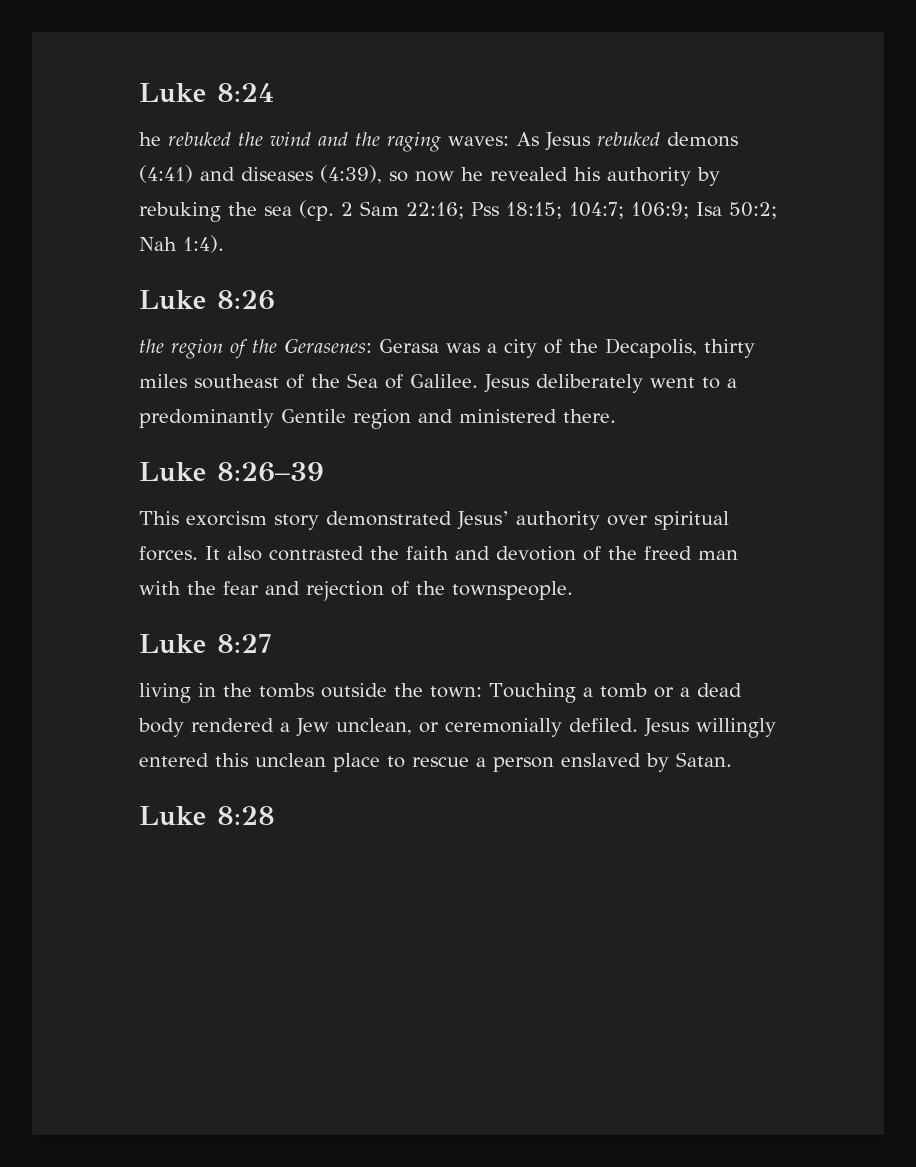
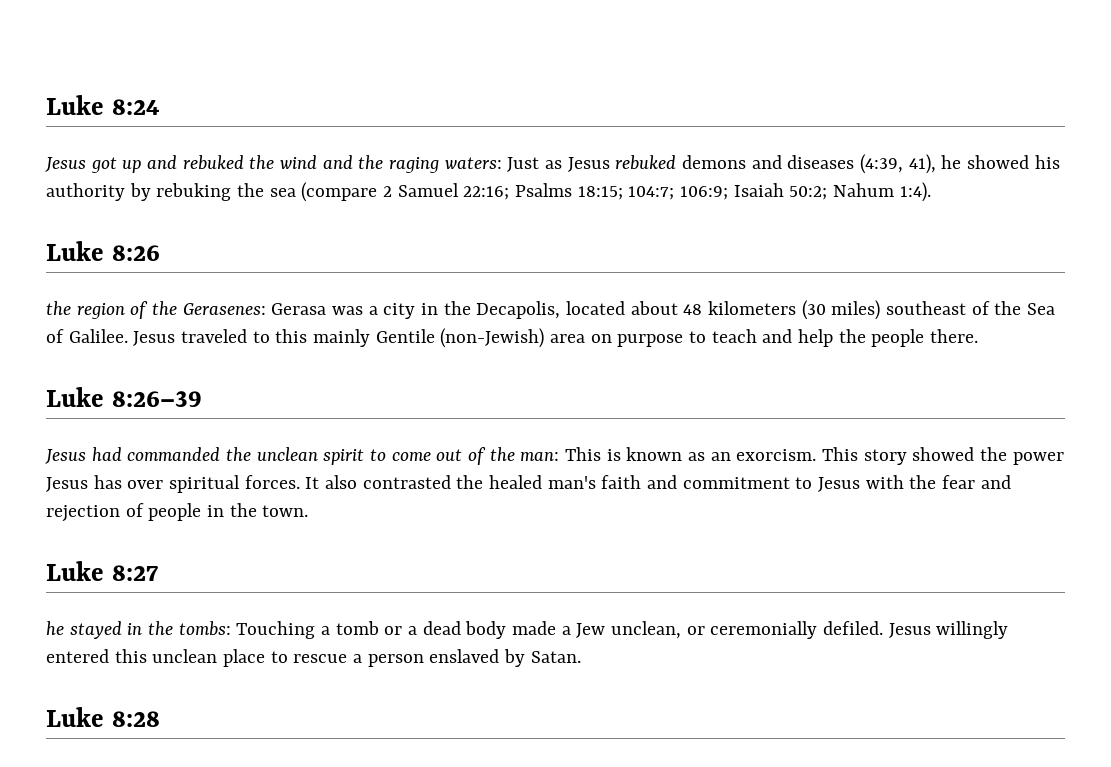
- he rebuked the wind and the raging waves: As Jesus rebuked demons (4:41) and diseases (4:39), so now he revealed his authority by rebuking the sea (cp. 2 Sam 22:16; Pss 18:15; 104:7; 106:9; Isa 50:2; Nah 1:4).
+ Jesus got up and rebuked the wind and the raging waters: Just as Jesus rebuked demons and diseases (4:39, 41), he showed his authority by rebuking the sea (compare 2 Samuel 22:16; Psalms 18:15; 104:7; 106:9; Isaiah 50:2; Nahum 1:4).
- the region of the Gerasenes: Gerasa was a city of the Decapolis, thirty miles southeast of the Sea of Galilee.
+ the region of the Gerasenes: Gerasa was a city in the Decapolis, located about 48 kilometers (30 miles) southeast of the Sea of Galilee.
- Jesus deliberately went to a predominantly Gentile region and ministered there.
+ Jesus traveled to this mainly Gentile (non-Jewish) area on purpose to teach and help the people there.
  Luke 8:26–39
- This exorcism story demonstrated Jesus’ authority over spiritual forces.
+ Jesus had commanded the unclean spirit to come out of the man: This is known as an exorcism. This story showed the power Jesus has over spiritual forces.
- It also contrasted the faith and devotion of the freed man with the fear and rejection of the townspeople.
+ It also contrasted the healed man's faith and commitment to Jesus with the fear and rejection of people in the town.
  Luke 8:27
- living in the tombs outside the town: Touching a tomb or a dead body rendered a Jew unclean, or ceremonially defiled.
+ he stayed in the tombs: Touching a tomb or a dead body made a Jew unclean, or ceremonially defiled.

